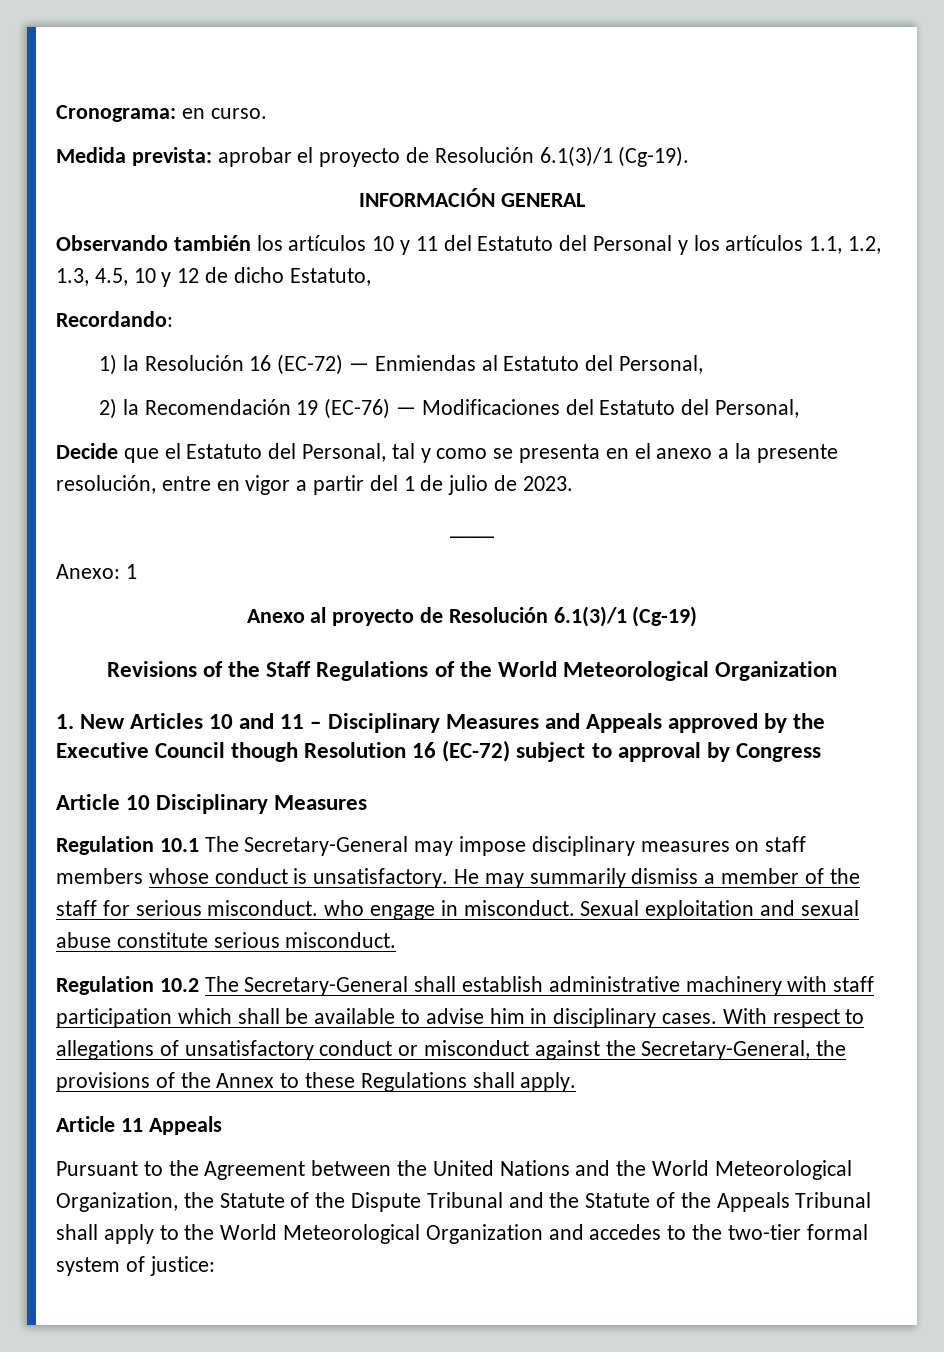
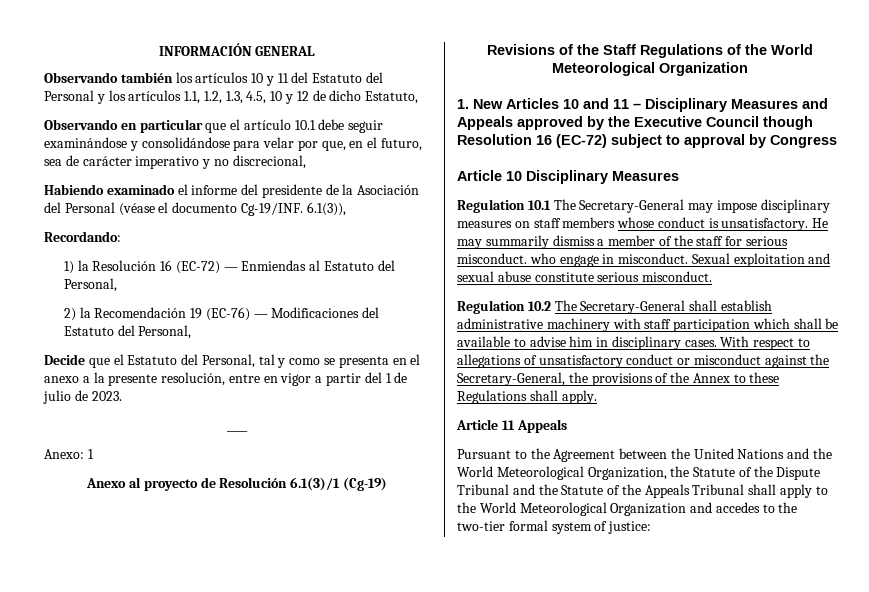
- Cronograma: en curso.
- Medida prevista: aprobar el proyecto de Resolución 6.1(3)/1 (Cg-19).
+ Observando en particular que el artículo 10.1 debe seguir examinándose y consolidándose para velar por que, en el futuro, sea de carácter imperativo y no discrecional,
+ Habiendo examinado el informe del presidente de la Asociación del Personal (véase el documento Cg-19/INF. 6.1(3)),

